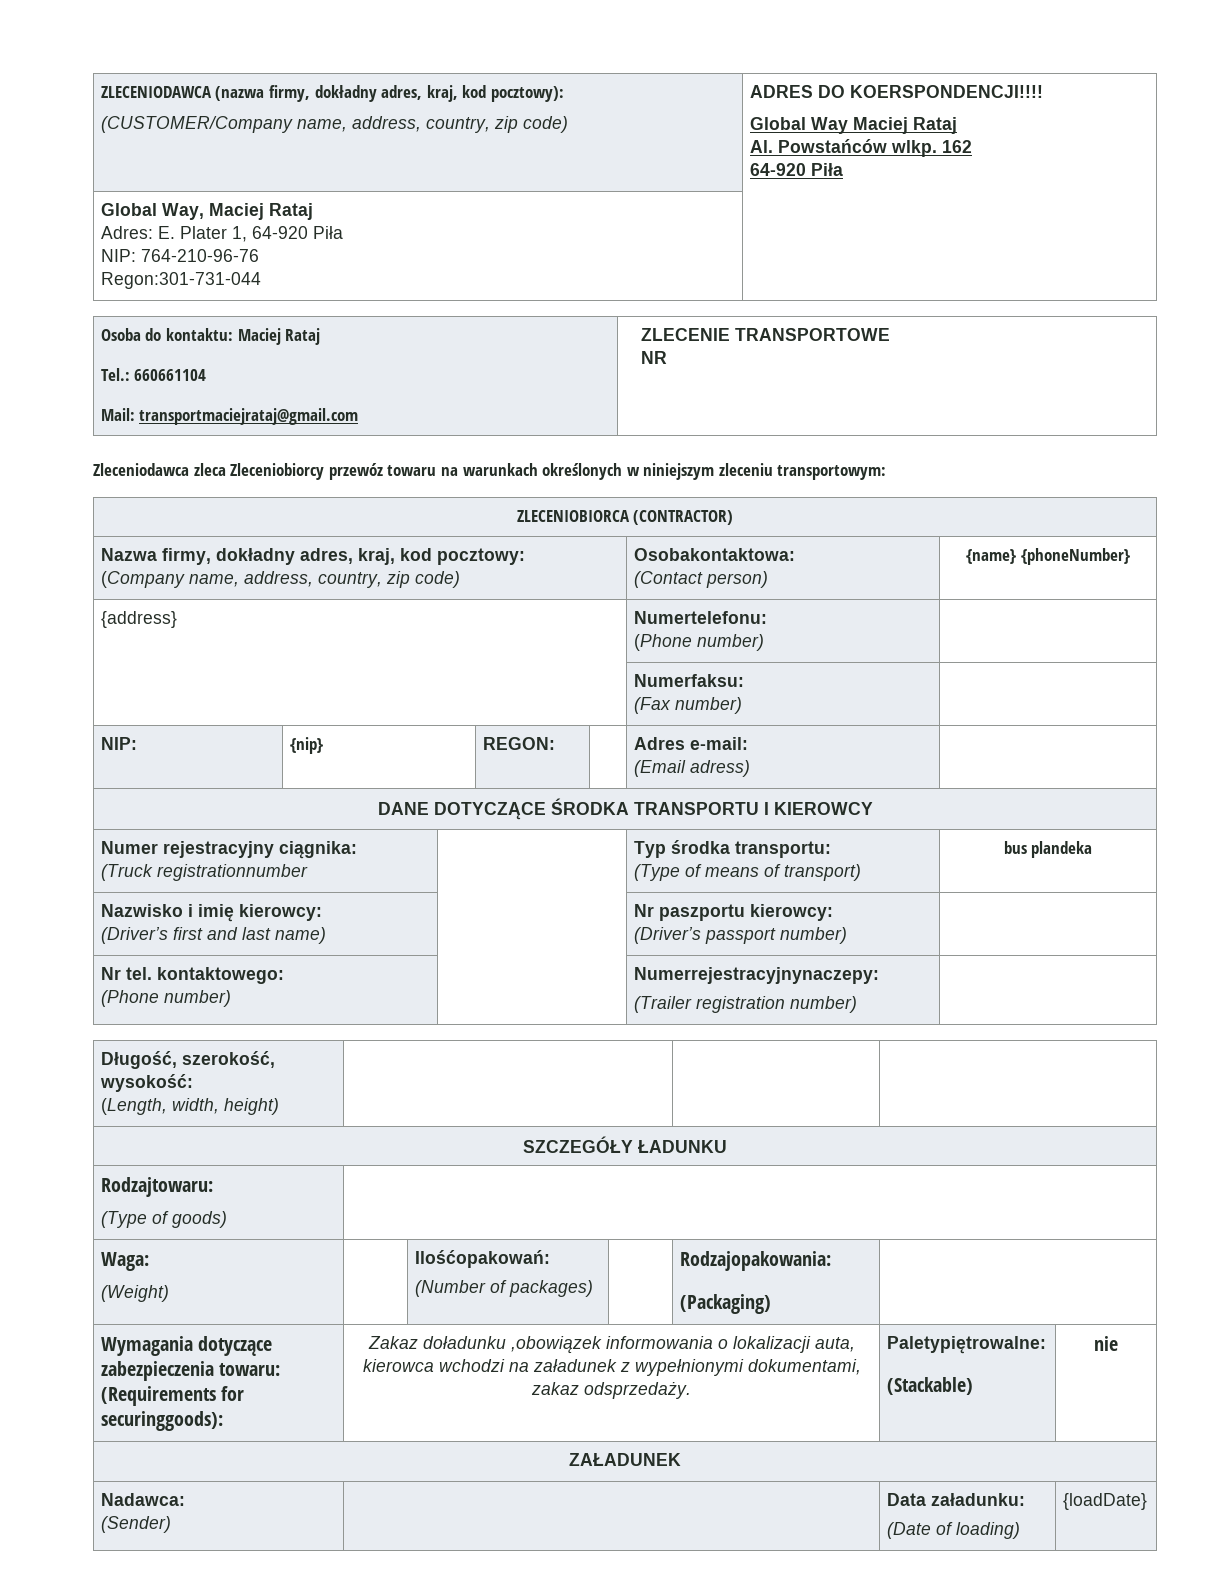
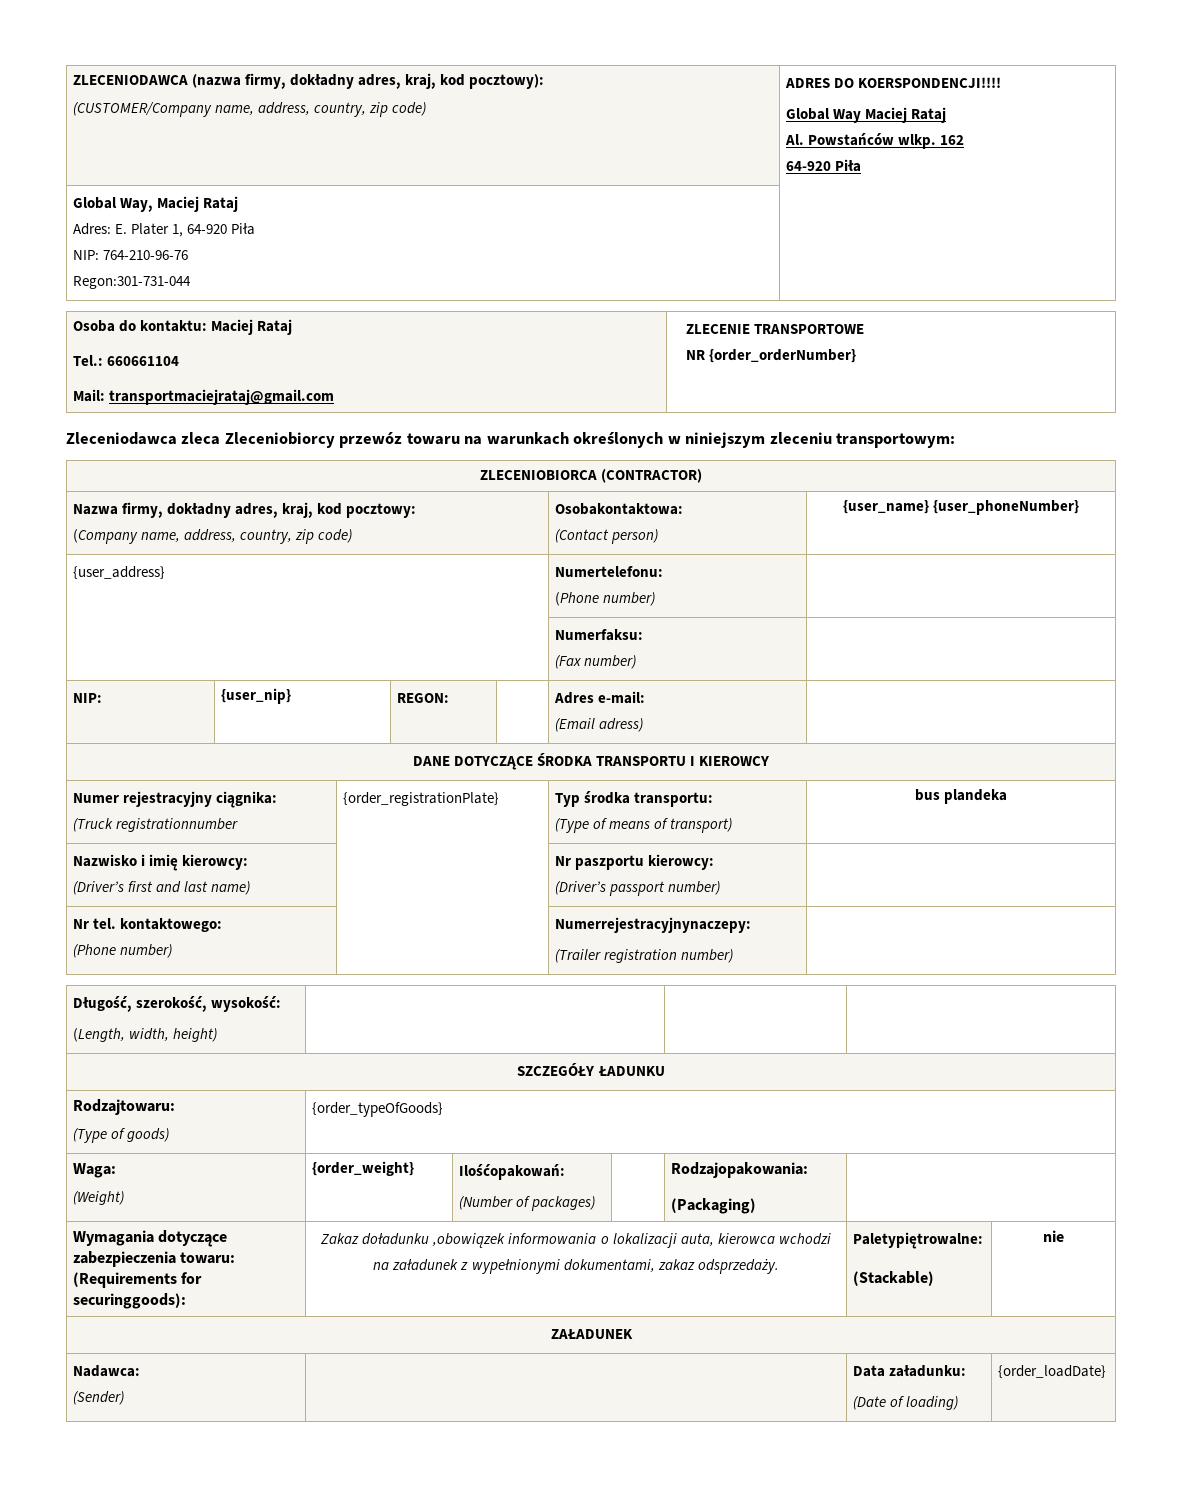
  Osoba do kontaktu: Maciej Rataj
  Tel.: 660661104
  Mail: transportmaciejrataj@gmail.com | ZLECENIE TRANSPORTOWE
- NR
+ NR {order_orderNumber}
  Nazwa firmy, dokładny adres, kraj, kod pocztowy:
  (Company name, address, country, zip code) | Osobakontaktowa:
- (Contact person) | {name} {phoneNumber}
- {address} | Numertelefonu:
+ (Contact person) | {user_name} {user_phoneNumber}
+ {user_address} | Numertelefonu:
- NIP: | {nip} | REGON: | | Adres e-mail:
+ NIP: | {user_nip} | REGON: | | Adres e-mail:
  Numer rejestracyjny ciągnika:
- (Truck registrationnumber | | Typ środka transportu:
+ (Truck registrationnumber | {order_registrationPlate} | Typ środka transportu:
  Rodzajtowaru:
- (Type of goods) |
+ (Type of goods) | {order_typeOfGoods}
  Waga:
- (Weight) | | Ilośćopakowań:
+ (Weight) | {order_weight} | Ilośćopakowań:
  Nadawca:
  (Sender) | | Data załadunku:
- (Date of loading) | {loadDate}
+ (Date of loading) | {order_loadDate}

